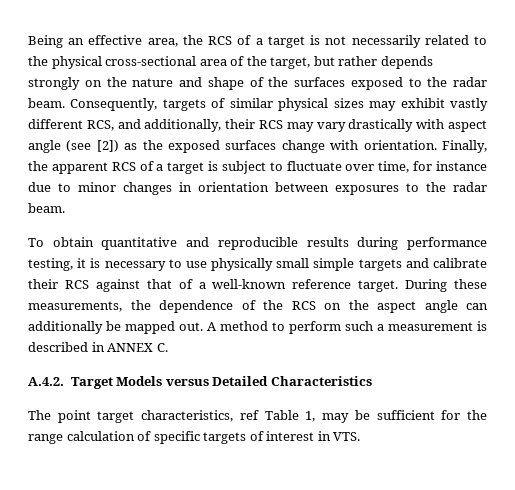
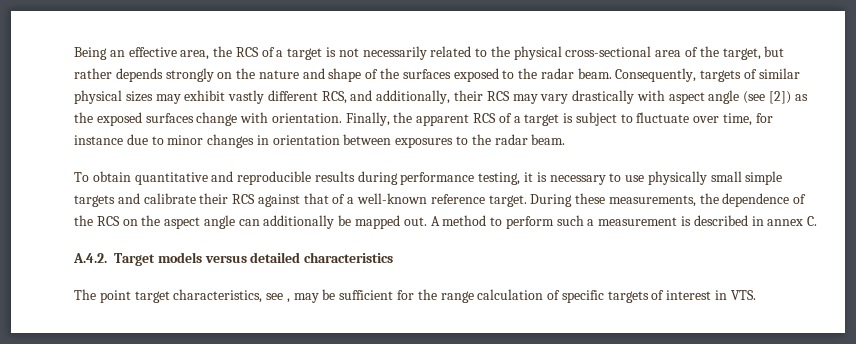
- A method to perform such a measurement is described in ANNEX C.
+ A method to perform such a measurement is described in annex C.
- A.4.2. Target Models versus Detailed Characteristics
+ A.4.2. Target models versus detailed characteristics
- The point target characteristics, ref Table 1, may be sufficient for the range calculation of specific targets of interest in VTS.
+ The point target characteristics, see , may be sufficient for the range calculation of specific targets of interest in VTS.

